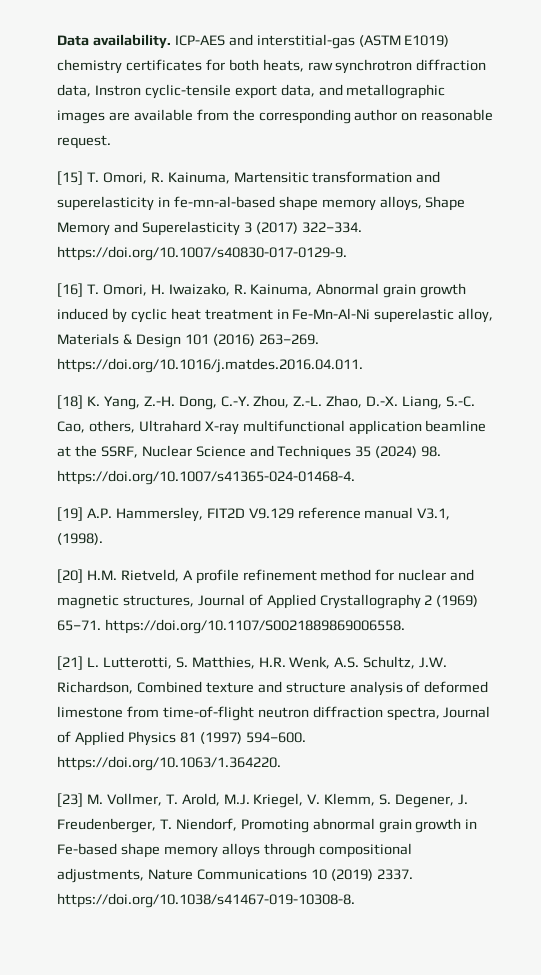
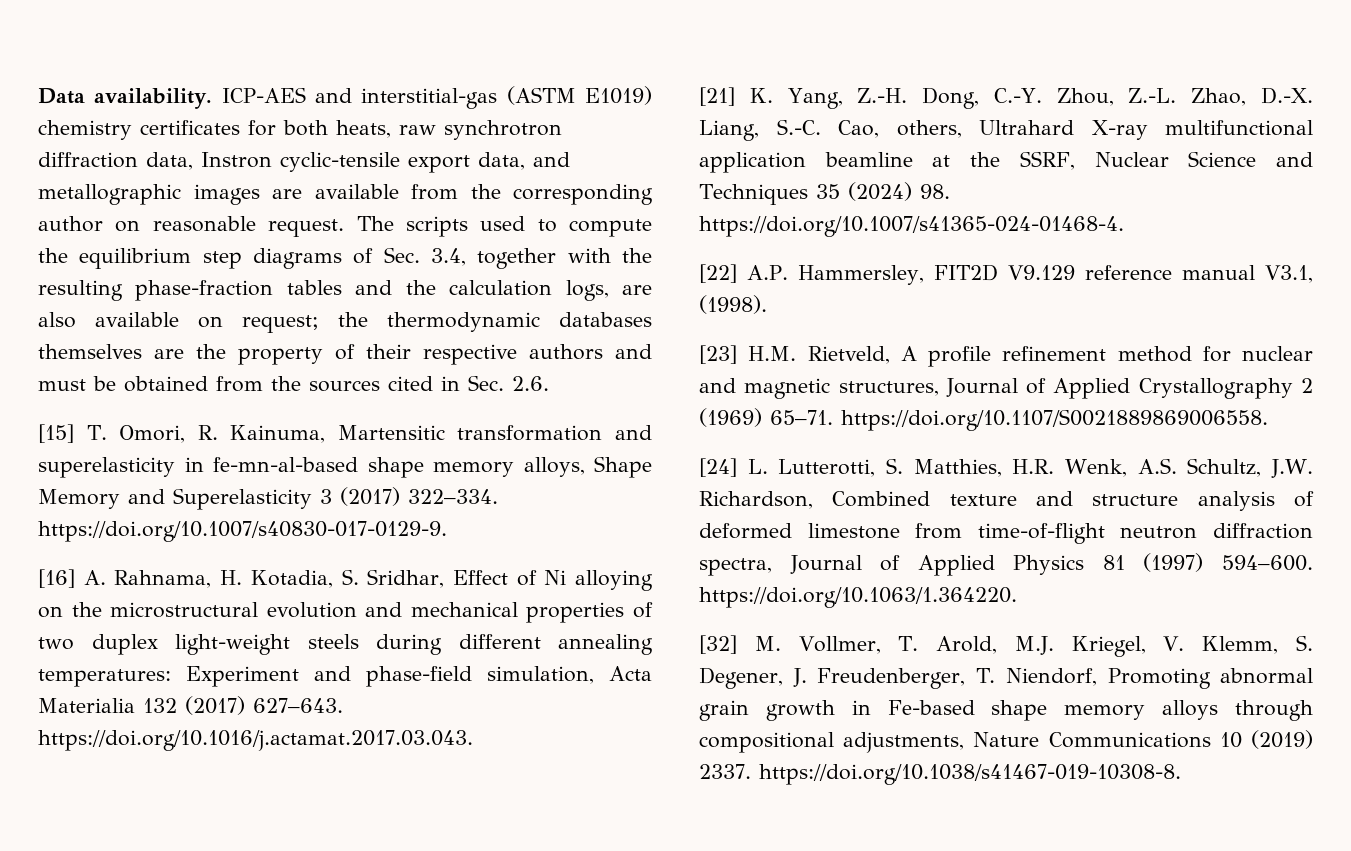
+ The scripts used to compute the equilibrium step diagrams of Sec. 3.4, together with the resulting phase-fraction tables and the calculation logs, are also available on request; the thermodynamic databases themselves are the property of their respective authors and must be obtained from the sources cited in Sec. 2.6.
- [16] T. Omori, H. Iwaizako, R. Kainuma, Abnormal grain growth induced by cyclic heat treatment in Fe-Mn-Al-Ni superelastic alloy, Materials & Design 101 (2016) 263–269. https://doi.org/10.1016/j.matdes.2016.04.011.
- [18] K. Yang, Z.-H. Dong, C.-Y. Zhou, Z.-L. Zhao, D.-X. Liang, S.-C. Cao, others, Ultrahard X-ray multifunctional application beamline at the SSRF, Nuclear Science and Techniques 35 (2024) 98. https://doi.org/10.1007/s41365-024-01468-4.
+ [16] A. Rahnama, H. Kotadia, S. Sridhar, Effect of Ni alloying on the microstructural evolution and mechanical properties of two duplex light-weight steels during different annealing temperatures: Experiment and phase-field simulation, Acta Materialia 132 (2017) 627–643. https://doi.org/10.1016/j.actamat.2017.03.043.
+ [21] K. Yang, Z.-H. Dong, C.-Y. Zhou, Z.-L. Zhao, D.-X. Liang, S.-C. Cao, others, Ultrahard X-ray multifunctional application beamline at the SSRF, Nuclear Science and Techniques 35 (2024) 98. https://doi.org/10.1007/s41365-024-01468-4.
- [19] A.P. Hammersley, FIT2D V9.129 reference manual V3.1, (1998).
+ [22] A.P. Hammersley, FIT2D V9.129 reference manual V3.1, (1998).
- [20] H.M. Rietveld, A profile refinement method for nuclear and magnetic structures, Journal of Applied Crystallography 2 (1969) 65–71. https://doi.org/10.1107/S0021889869006558.
+ [23] H.M. Rietveld, A profile refinement method for nuclear and magnetic structures, Journal of Applied Crystallography 2 (1969) 65–71. https://doi.org/10.1107/S0021889869006558.
- [21] L. Lutterotti, S. Matthies, H.R. Wenk, A.S. Schultz, J.W. Richardson, Combined texture and structure analysis of deformed limestone from time-of-flight neutron diffraction spectra, Journal of Applied Physics 81 (1997) 594–600. https://doi.org/10.1063/1.364220.
+ [24] L. Lutterotti, S. Matthies, H.R. Wenk, A.S. Schultz, J.W. Richardson, Combined texture and structure analysis of deformed limestone from time-of-flight neutron diffraction spectra, Journal of Applied Physics 81 (1997) 594–600. https://doi.org/10.1063/1.364220.
- [23] M. Vollmer, T. Arold, M.J. Kriegel, V. Klemm, S. Degener, J. Freudenberger, T. Niendorf, Promoting abnormal grain growth in Fe-based shape memory alloys through compositional adjustments, Nature Communications 10 (2019) 2337. https://doi.org/10.1038/s41467-019-10308-8.
+ [32] M. Vollmer, T. Arold, M.J. Kriegel, V. Klemm, S. Degener, J. Freudenberger, T. Niendorf, Promoting abnormal grain growth in Fe-based shape memory alloys through compositional adjustments, Nature Communications 10 (2019) 2337. https://doi.org/10.1038/s41467-019-10308-8.

